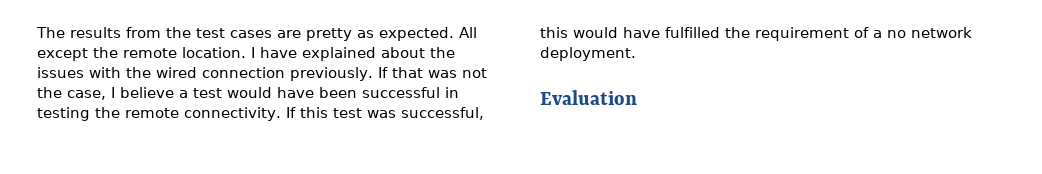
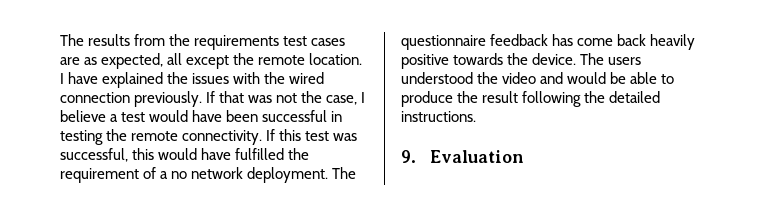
- The results from the test cases are pretty as expected. All except the remote location.
+ The results from the requirements test cases are as expected, all except the remote location.
- I have explained about the issues with the wired connection previously.
+ I have explained the issues with the wired connection previously.
- If this test was successful, this would have fulfilled the requirement of a no network deployment.
- Evaluation
+ If this test was successful, this would have fulfilled the requirement of a no network deployment. The questionnaire feedback has come back heavily positive towards the device. The users understood the video and would be able to produce the result following the detailed instructions.
+ 9. Evaluation

